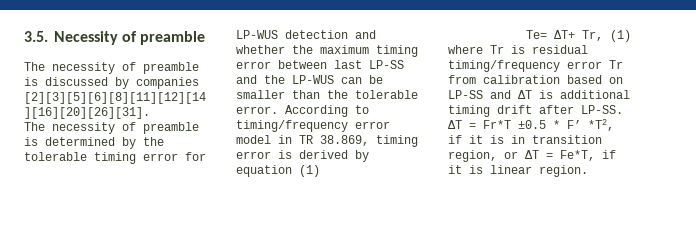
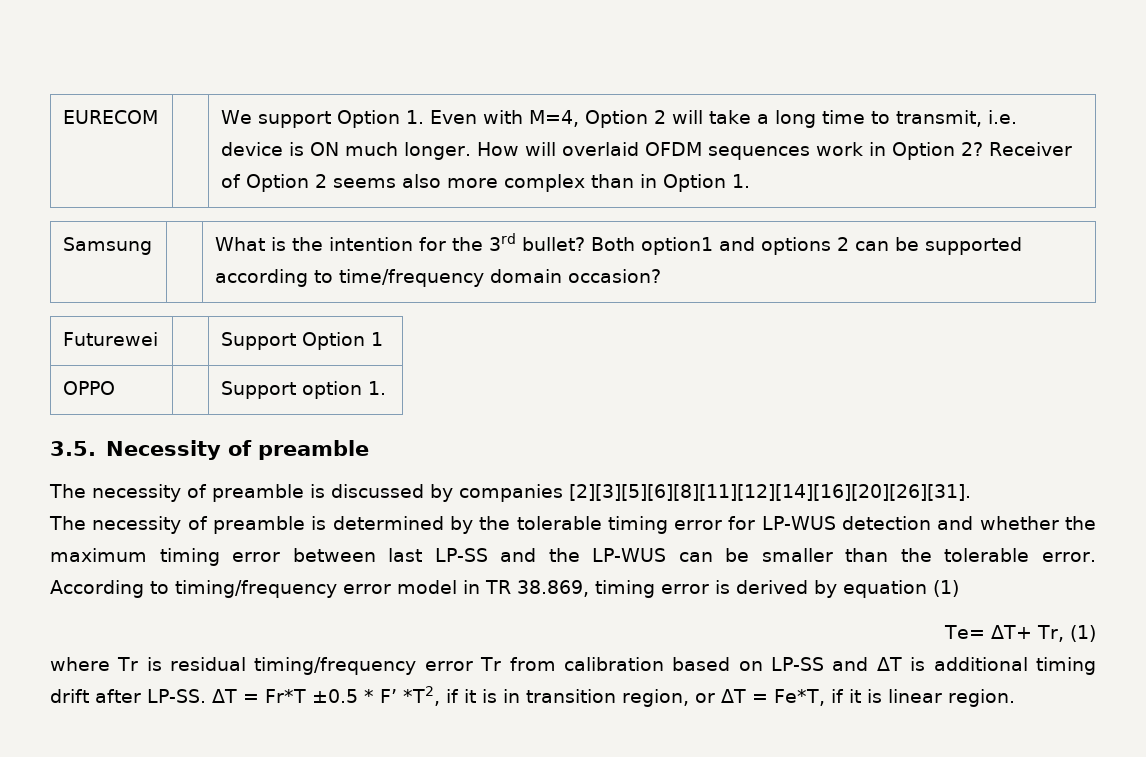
+ EURECOM | | We support Option 1. Even with M=4, Option 2 will take a long time to transmit, i.e. device is ON much longer. How will overlaid OFDM sequences work in Option 2? Receiver of Option 2 seems also more complex than in Option 1.
+ Samsung | | What is the intention for the 3rd bullet? Both option1 and options 2 can be supported according to time/frequency domain occasion?
+ Futurewei | | Support Option 1
+ OPPO | | Support option 1.

